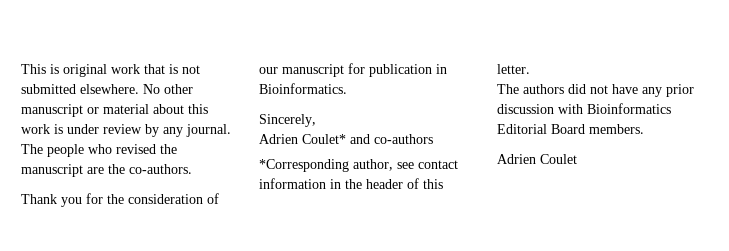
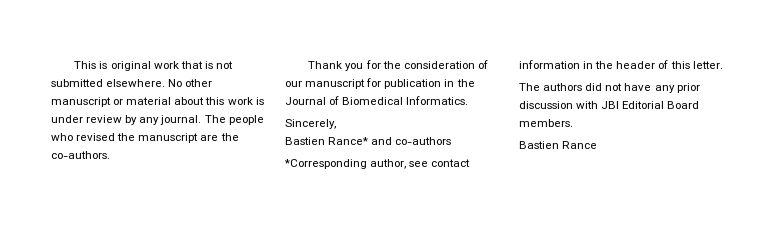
- Thank you for the consideration of our manuscript for publication in Bioinformatics.
+ Thank you for the consideration of our manuscript for publication in the Journal of Biomedical Informatics.
- Adrien Coulet* and co-authors
+ Bastien Rance* and co-authors
- The authors did not have any prior discussion with Bioinformatics Editorial Board members.
+ The authors did not have any prior discussion with JBI Editorial Board members.
- Adrien Coulet
+ Bastien Rance

